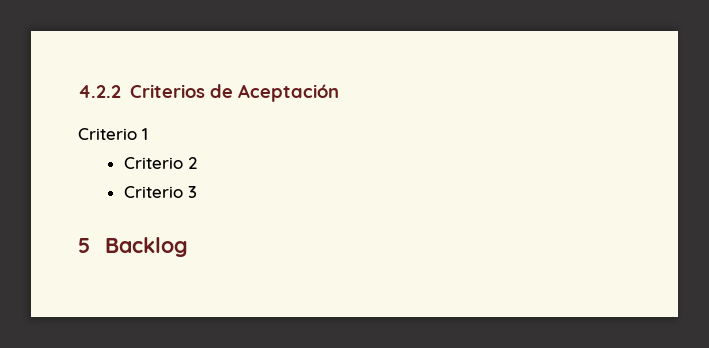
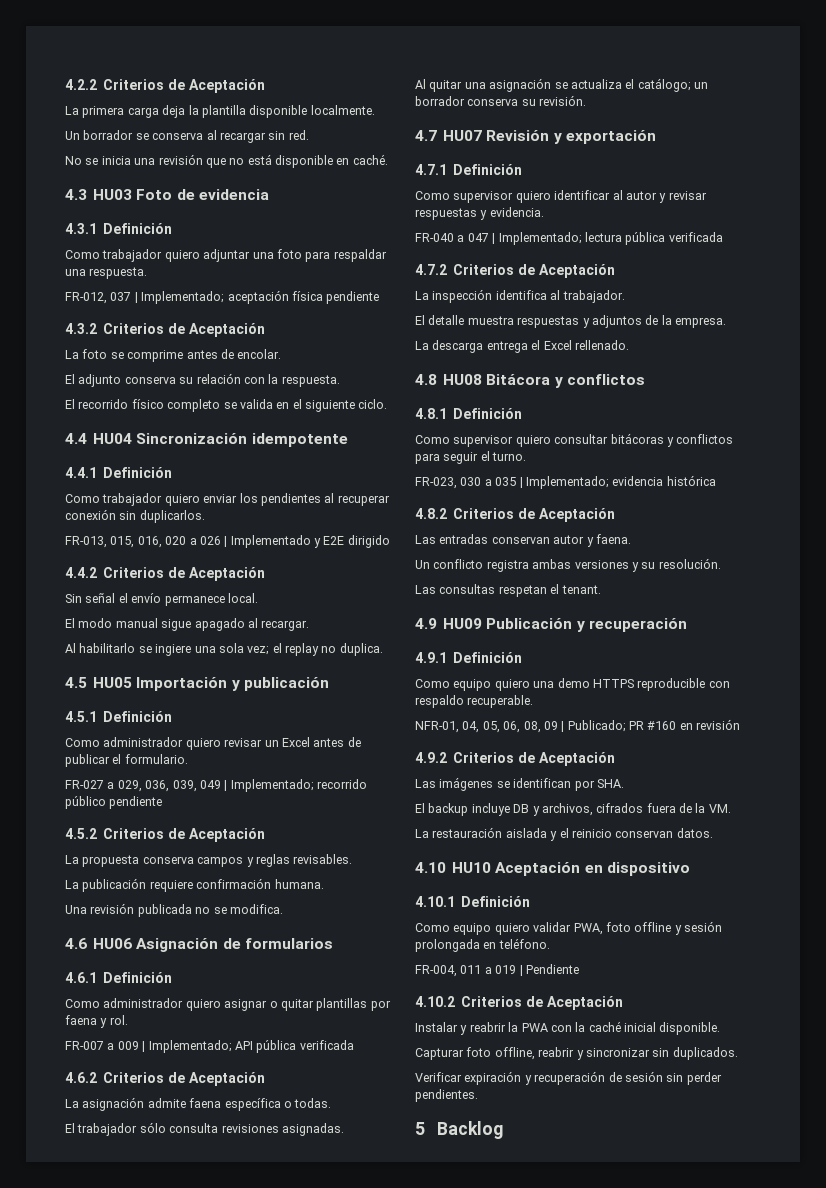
- Criterio 1
- Criterio 2
- Criterio 3
+ La primera carga deja la plantilla disponible localmente.
+ Un borrador se conserva al recargar sin red.
+ No se inicia una revisión que no está disponible en caché.
+ 4.3 HU03 Foto de evidencia
+ 4.3.1 Definición
+ Como trabajador quiero adjuntar una foto para respaldar una respuesta.
+ FR-012, 037 | Implementado; aceptación física pendiente
+ 4.3.2 Criterios de Aceptación
+ La foto se comprime antes de encolar.
+ El adjunto conserva su relación con la respuesta.
+ El recorrido físico completo se valida en el siguiente ciclo.
+ 4.4 HU04 Sincronización idempotente
+ 4.4.1 Definición
+ Como trabajador quiero enviar los pendientes al recuperar conexión sin duplicarlos.
+ FR-013, 015, 016, 020 a 026 | Implementado y E2E dirigido
+ 4.4.2 Criterios de Aceptación
+ Sin señal el envío permanece local.
+ El modo manual sigue apagado al recargar.
+ Al habilitarlo se ingiere una sola vez; el replay no duplica.
+ 4.5 HU05 Importación y publicación
+ 4.5.1 Definición
+ Como administrador quiero revisar un Excel antes de publicar el formulario.
+ FR-027 a 029, 036, 039, 049 | Implementado; recorrido público pendiente
+ 4.5.2 Criterios de Aceptación
+ La propuesta conserva campos y reglas revisables.
+ La publicación requiere confirmación humana.
+ Una revisión publicada no se modifica.
+ 4.6 HU06 Asignación de formularios
+ 4.6.1 Definición
+ Como administrador quiero asignar o quitar plantillas por faena y rol.
+ FR-007 a 009 | Implementado; API pública verificada
+ 4.6.2 Criterios de Aceptación
+ La asignación admite faena específica o todas.
+ El trabajador sólo consulta revisiones asignadas.
+ Al quitar una asignación se actualiza el catálogo; un borrador conserva su revisión.
+ 4.7 HU07 Revisión y exportación
+ 4.7.1 Definición
+ Como supervisor quiero identificar al autor y revisar respuestas y evidencia.
+ FR-040 a 047 | Implementado; lectura pública verificada
+ 4.7.2 Criterios de Aceptación
+ La inspección identifica al trabajador.
+ El detalle muestra respuestas y adjuntos de la empresa.
+ La descarga entrega el Excel rellenado.
+ 4.8 HU08 Bitácora y conflictos
+ 4.8.1 Definición
+ Como supervisor quiero consultar bitácoras y conflictos para seguir el turno.
+ FR-023, 030 a 035 | Implementado; evidencia histórica
+ 4.8.2 Criterios de Aceptación
+ Las entradas conservan autor y faena.
+ Un conflicto registra ambas versiones y su resolución.
+ Las consultas respetan el tenant.
+ 4.9 HU09 Publicación y recuperación
+ 4.9.1 Definición
+ Como equipo quiero una demo HTTPS reproducible con respaldo recuperable.
+ NFR-01, 04, 05, 06, 08, 09 | Publicado; PR #160 en revisión
+ 4.9.2 Criterios de Aceptación
+ Las imágenes se identifican por SHA.
+ El backup incluye DB y archivos, cifrados fuera de la VM.
+ La restauración aislada y el reinicio conservan datos.
+ 4.10 HU10 Aceptación en dispositivo
+ 4.10.1 Definición
+ Como equipo quiero validar PWA, foto offline y sesión prolongada en teléfono.
+ FR-004, 011 a 019 | Pendiente
+ 4.10.2 Criterios de Aceptación
+ Instalar y reabrir la PWA con la caché inicial disponible.
+ Capturar foto offline, reabrir y sincronizar sin duplicados.
+ Verificar expiración y recuperación de sesión sin perder pendientes.

